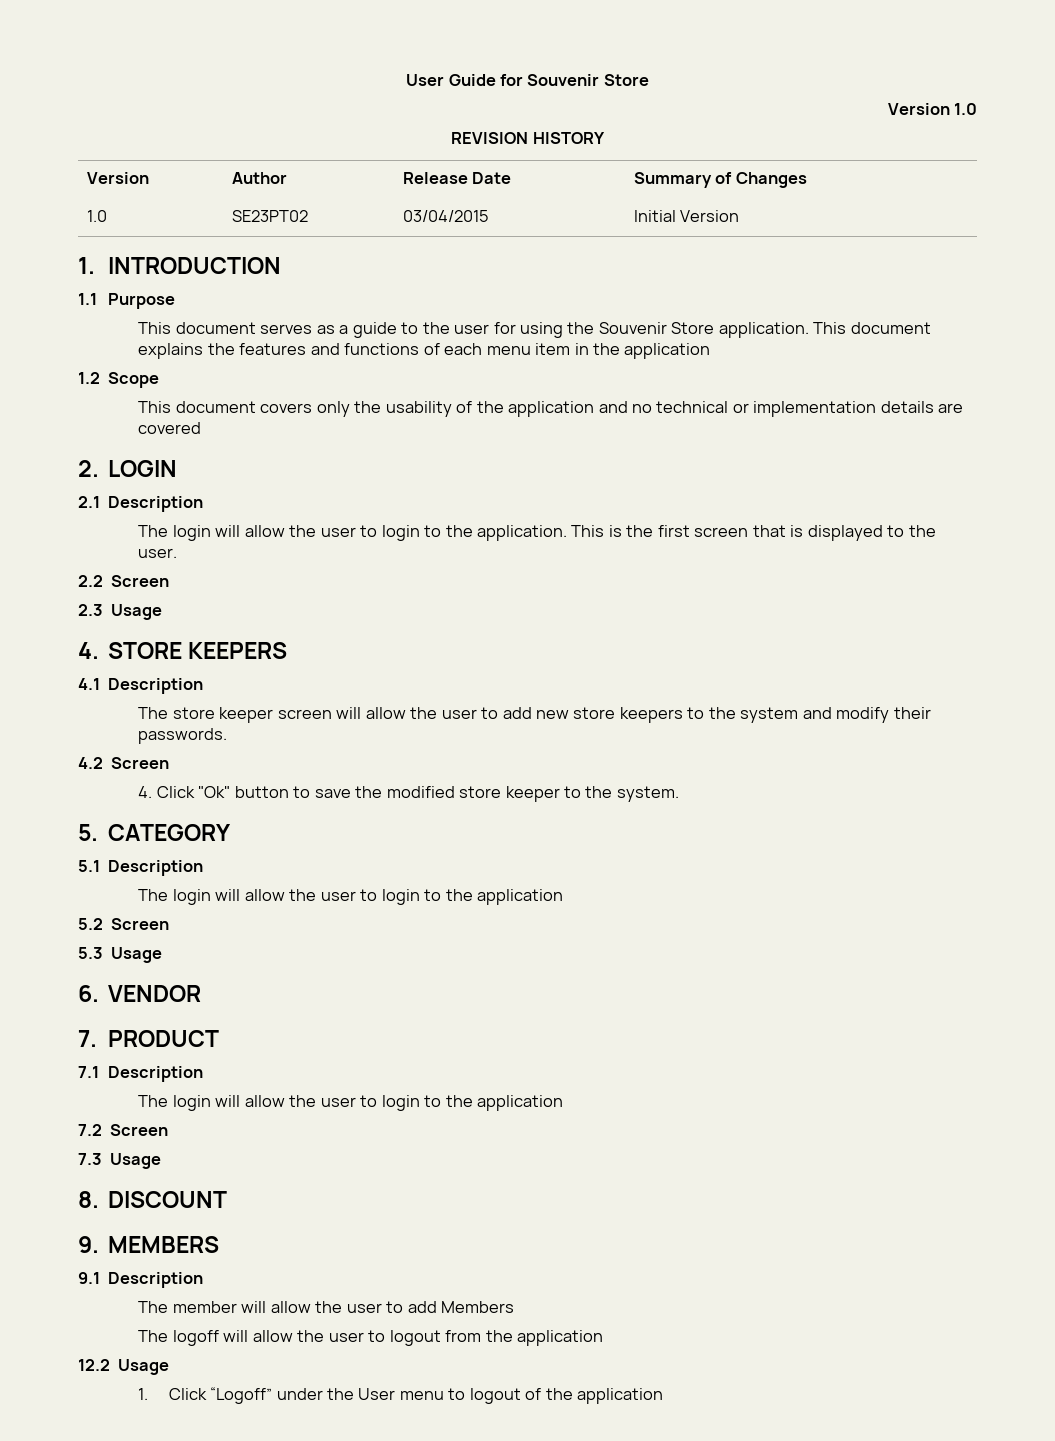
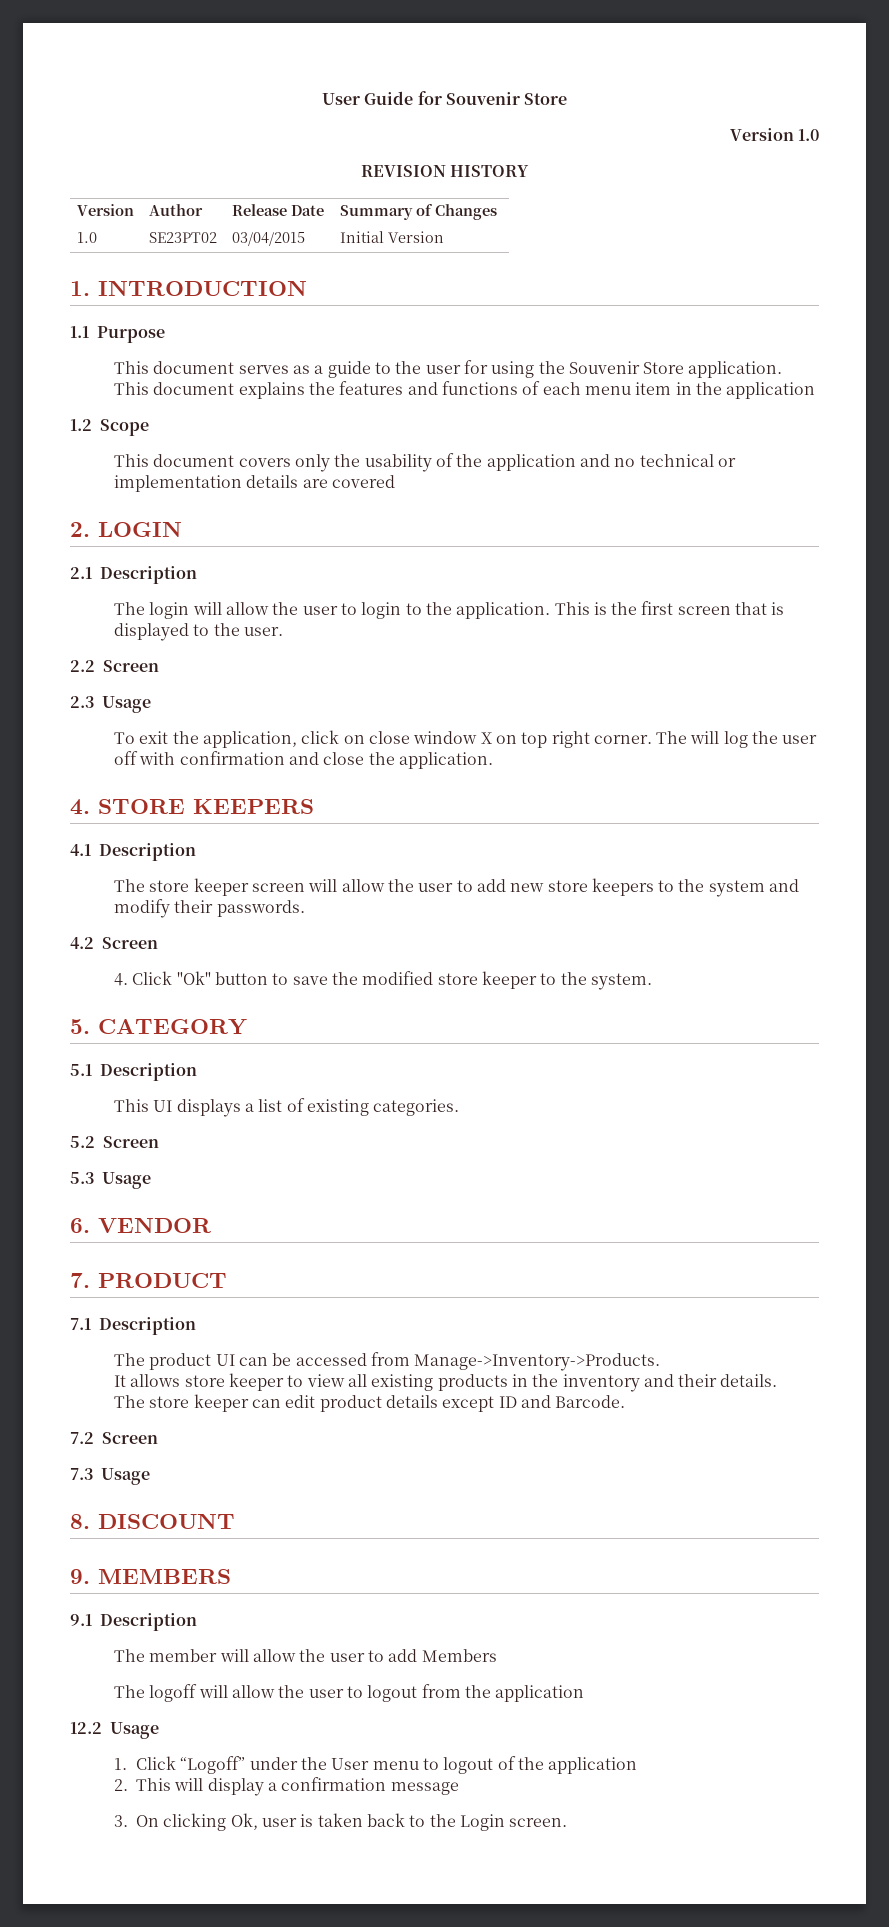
+ To exit the application, click on close window X on top right corner. The will log the user off with confirmation and close the application.
  5.1 Description
- The login will allow the user to login to the application
+ This UI displays a list of existing categories.
  7.1 Description
- The login will allow the user to login to the application
+ The product UI can be accessed from Manage->Inventory->Products.
+ It allows store keeper to view all existing products in the inventory and their details.
+ The store keeper can edit product details except ID and Barcode.
+ 2. This will display a confirmation message
+ 3. On clicking Ok, user is taken back to the Login screen.

